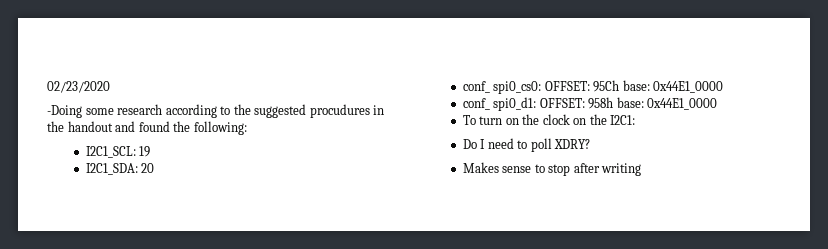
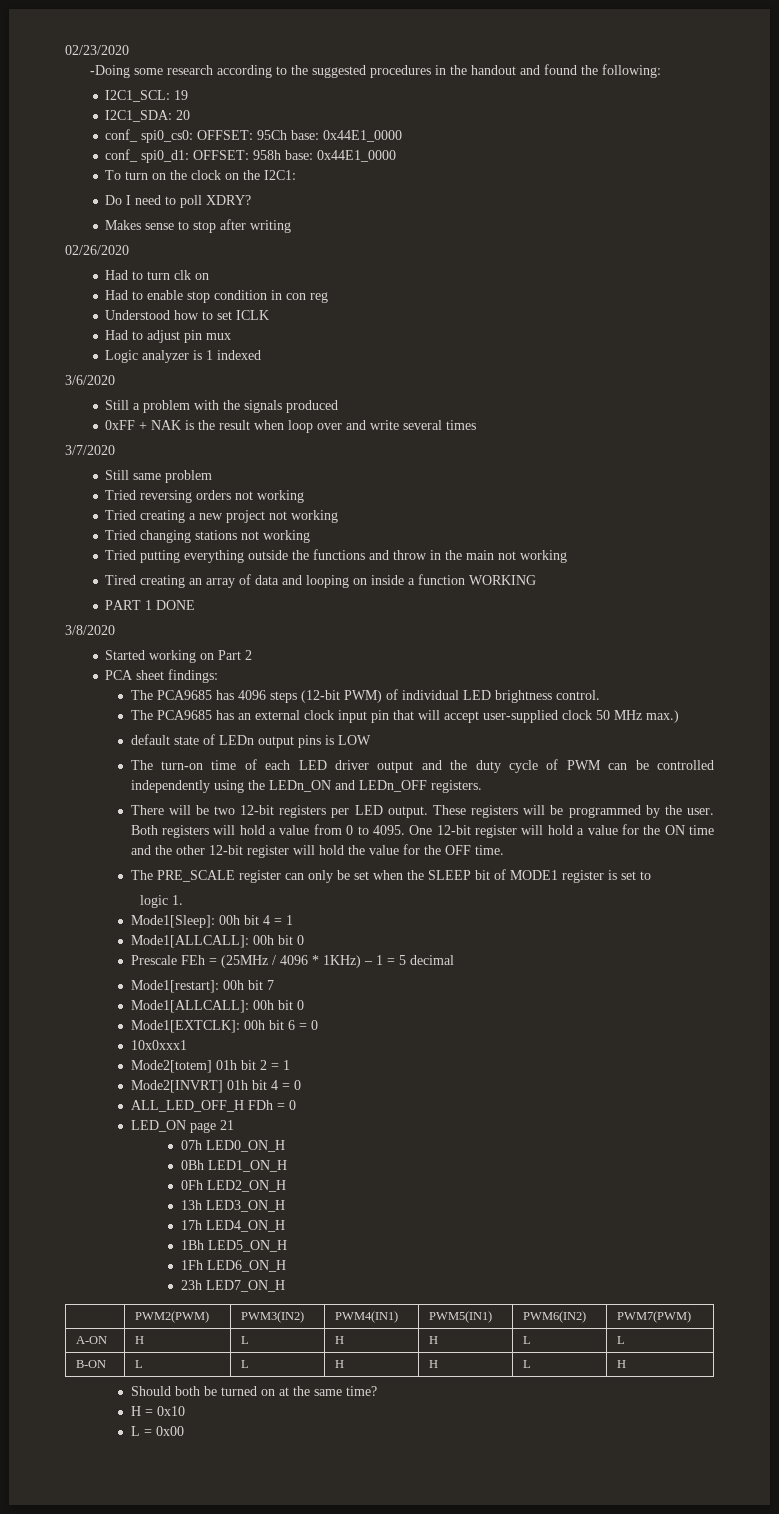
- -Doing some research according to the suggested procudures in the handout and found the following:
+ -Doing some research according to the suggested procedures in the handout and found the following:
+ 02/26/2020
+ Had to turn clk on
+ Had to enable stop condition in con reg
+ Understood how to set ICLK
+ Had to adjust pin mux
+ Logic analyzer is 1 indexed
+ 3/6/2020
+ Still a problem with the signals produced
+ 0xFF + NAK is the result when loop over and write several times
+ 3/7/2020
+ Still same problem
+ Tried reversing orders not working
+ Tried creating a new project not working
+ Tried changing stations not working
+ Tried putting everything outside the functions and throw in the main not working
+ Tired creating an array of data and looping on inside a function WORKING
+ PART 1 DONE
+ 3/8/2020
+ Started working on Part 2
+ PCA sheet findings:
+ The PCA9685 has 4096 steps (12-bit PWM) of individual LED brightness control.
+ The PCA9685 has an external clock input pin that will accept user-supplied clock 50 MHz max.)
+ default state of LEDn output pins is LOW
+ The turn-on time of each LED driver output and the duty cycle of PWM can be controlled independently using the LEDn_ON and LEDn_OFF registers.
+ There will be two 12-bit registers per LED output. These registers will be programmed by the user. Both registers will hold a value from 0 to 4095. One 12-bit register will hold a value for the ON time and the other 12-bit register will hold the value for the OFF time.
+ The PRE_SCALE register can only be set when the SLEEP bit of MODE1 register is set to
+ logic 1.
+ Mode1[Sleep]: 00h bit 4 = 1
+ Mode1[ALLCALL]: 00h bit 0
+ Prescale FEh = (25MHz / 4096 * 1KHz) – 1 = 5 decimal
+ Mode1[restart]: 00h bit 7
+ Mode1[ALLCALL]: 00h bit 0
+ Mode1[EXTCLK]: 00h bit 6 = 0
+ 10x0xxx1
+ Mode2[totem] 01h bit 2 = 1
+ Mode2[INVRT] 01h bit 4 = 0
+ ALL_LED_OFF_H FDh = 0
+ LED_ON page 21
+ 07h LED0_ON_H
+ 0Bh LED1_ON_H
+ 0Fh LED2_ON_H
+ 13h LED3_ON_H
+ 17h LED4_ON_H
+ 1Bh LED5_ON_H
+ 1Fh LED6_ON_H
+ 23h LED7_ON_H
+ | PWM2(PWM) | PWM3(IN2) | PWM4(IN1) | PWM5(IN1) | PWM6(IN2) | PWM7(PWM)
+ A-ON | H | L | H | H | L | L
+ B-ON | L | L | H | H | L | H
+ Should both be turned on at the same time?
+ H = 0x10
+ L = 0x00

